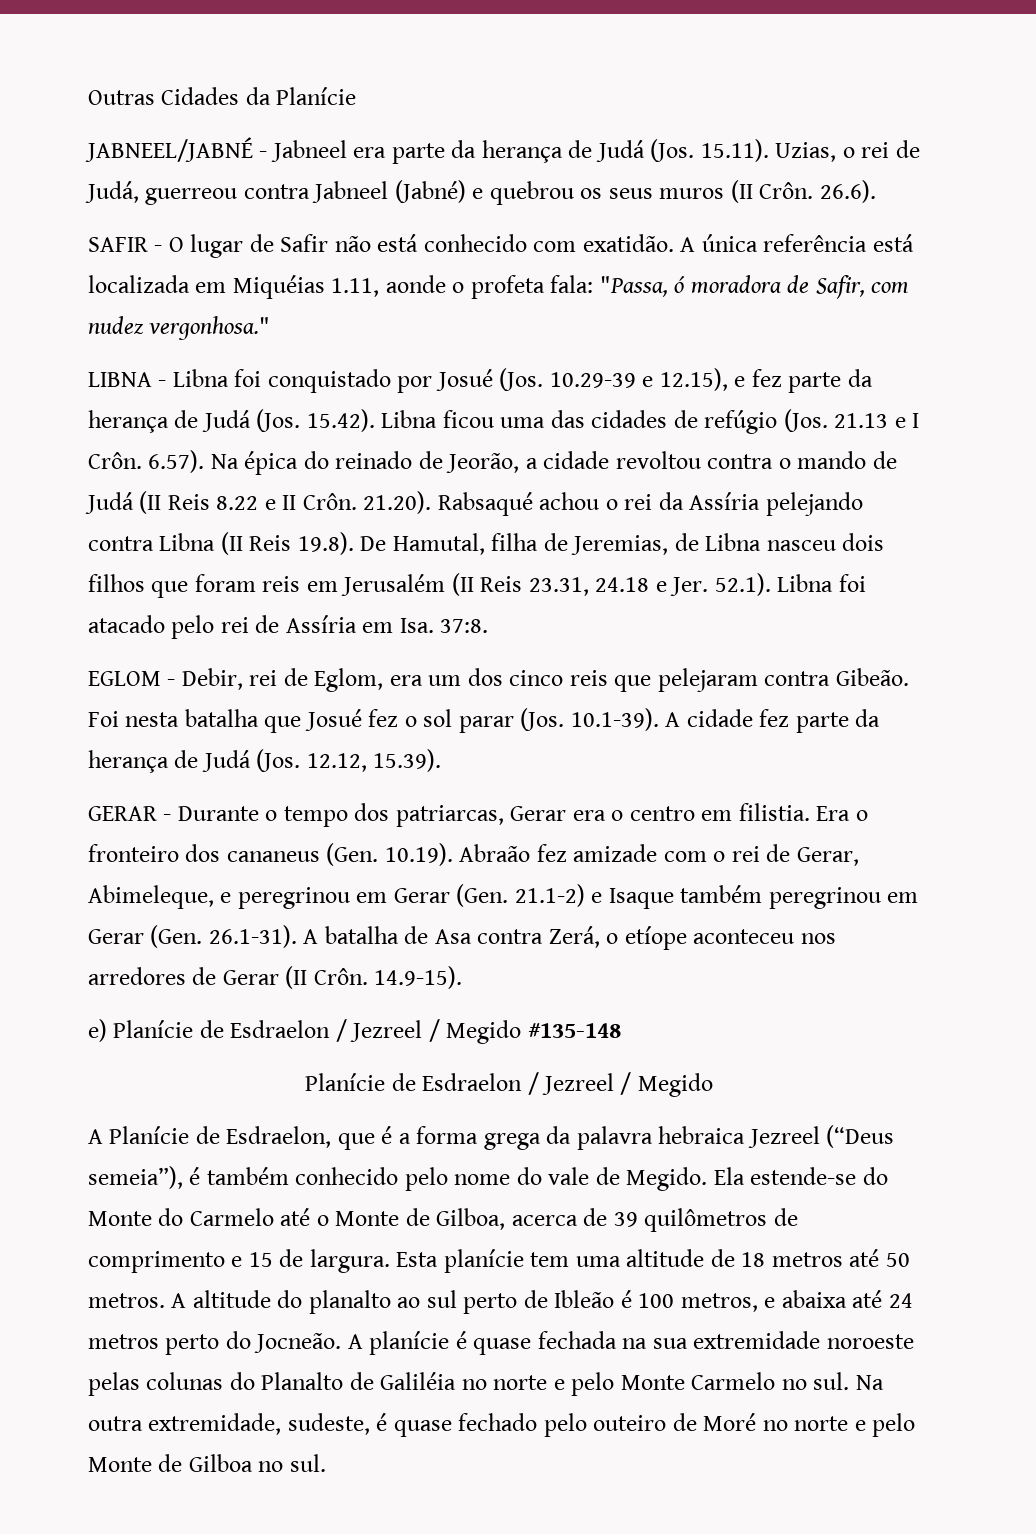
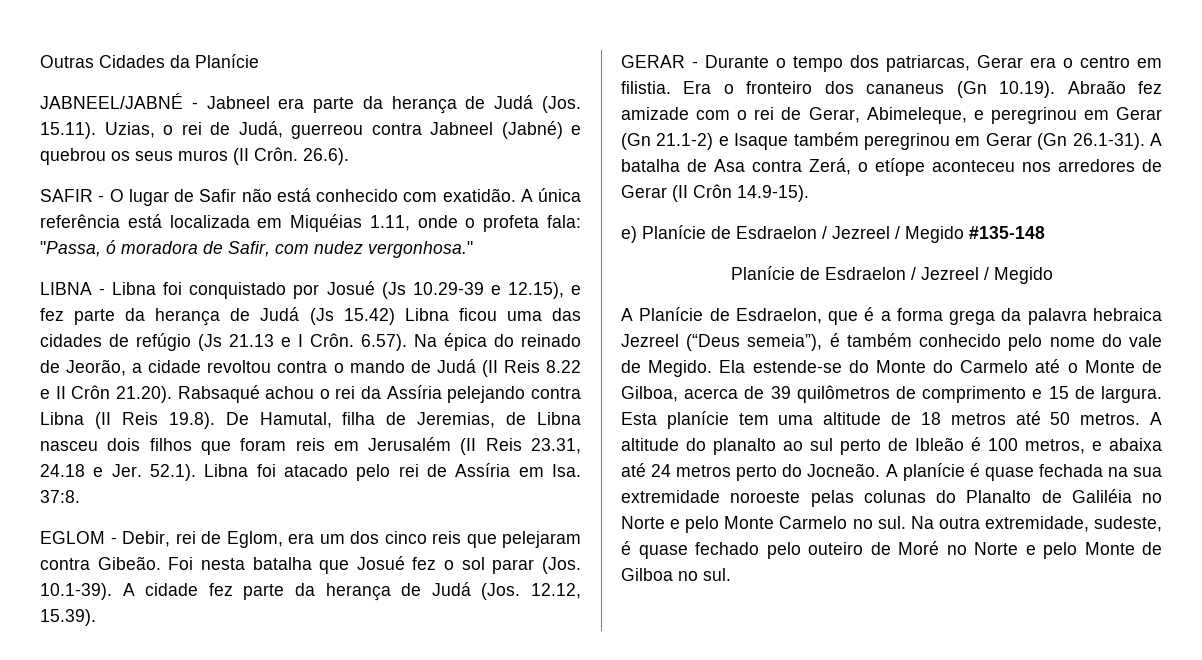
- A única referência está localizada em Miquéias 1.11, aonde o profeta fala: "Passa, ó moradora de Safir, com nudez vergonhosa."
+ A única referência está localizada em Miquéias 1.11, onde o profeta fala: "Passa, ó moradora de Safir, com nudez vergonhosa."
- LIBNA - Libna foi conquistado por Josué (Jos. 10.29-39 e 12.15), e fez parte da herança de Judá (Jos. 15.42). Libna ficou uma das cidades de refúgio (Jos. 21.13 e I Crôn.
+ LIBNA - Libna foi conquistado por Josué (Js 10.29-39 e 12.15), e fez parte da herança de Judá (Js 15.42) Libna ficou uma das cidades de refúgio (Js 21.13 e I Crôn.
- 6.57). Na épica do reinado de Jeorão, a cidade revoltou contra o mando de Judá (II Reis 8.22 e II Crôn. 21.20). Rabsaqué achou o rei da Assíria pelejando contra Libna (II Reis 19.8). De Hamutal, filha de Jeremias, de Libna nasceu dois filhos que foram reis em Jerusalém (II Reis 23.31, 24.18 e Jer. 52.1). Libna foi atacado pelo rei de Assíria em Isa. 37:8.
+ 6.57). Na épica do reinado de Jeorão, a cidade revoltou contra o mando de Judá (II Reis 8.22 e II Crôn 21.20). Rabsaqué achou o rei da Assíria pelejando contra Libna (II Reis 19.8). De Hamutal, filha de Jeremias, de Libna nasceu dois filhos que foram reis em Jerusalém (II Reis 23.31, 24.18 e Jer. 52.1). Libna foi atacado pelo rei de Assíria em Isa. 37:8.
- Era o fronteiro dos cananeus (Gen. 10.19). Abraão fez amizade com o rei de Gerar, Abimeleque, e peregrinou em Gerar (Gen. 21.1-2) e Isaque também peregrinou em Gerar (Gen. 26.1-31). A batalha de Asa contra Zerá, o etíope aconteceu nos arredores de Gerar (II Crôn. 14.9-15).
+ Era o fronteiro dos cananeus (Gn 10.19). Abraão fez amizade com o rei de Gerar, Abimeleque, e peregrinou em Gerar (Gn 21.1-2) e Isaque também peregrinou em Gerar (Gn 26.1-31). A batalha de Asa contra Zerá, o etíope aconteceu nos arredores de Gerar (II Crôn 14.9-15).
- A planície é quase fechada na sua extremidade noroeste pelas colunas do Planalto de Galiléia no norte e pelo Monte Carmelo no sul.
+ A planície é quase fechada na sua extremidade noroeste pelas colunas do Planalto de Galiléia no Norte e pelo Monte Carmelo no sul.
- Na outra extremidade, sudeste, é quase fechado pelo outeiro de Moré no norte e pelo Monte de Gilboa no sul.
+ Na outra extremidade, sudeste, é quase fechado pelo outeiro de Moré no Norte e pelo Monte de Gilboa no sul.

